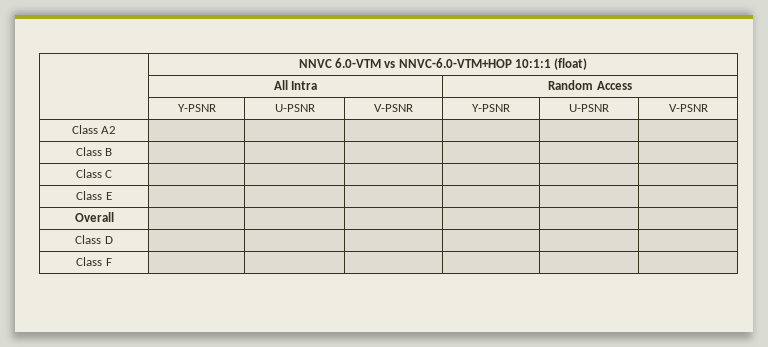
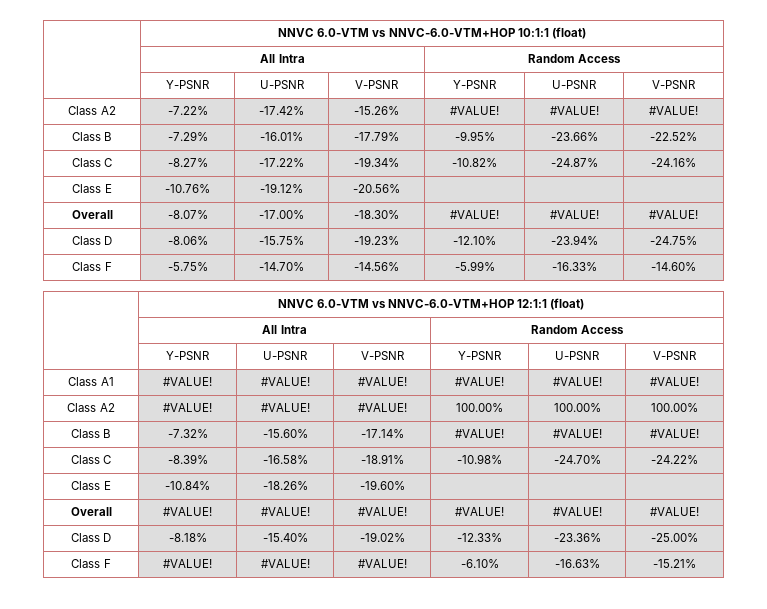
- Class A2 | | | | | |
- Class B | | | | | |
- Class C | | | | | |
- Class E | | | | | |
- Overall | | | | | |
- Class D | | | | | |
- Class F | | | | | |
+ Class A2 | -7.22% | -17.42% | -15.26% | #VALUE! | #VALUE! | #VALUE!
+ Class B | -7.29% | -16.01% | -17.79% | -9.95% | -23.66% | -22.52%
+ Class C | -8.27% | -17.22% | -19.34% | -10.82% | -24.87% | -24.16%
+ Class E | -10.76% | -19.12% | -20.56% | | |
+ Overall | -8.07% | -17.00% | -18.30% | #VALUE! | #VALUE! | #VALUE!
+ Class D | -8.06% | -15.75% | -19.23% | -12.10% | -23.94% | -24.75%
+ Class F | -5.75% | -14.70% | -14.56% | -5.99% | -16.33% | -14.60%
+ | NNVC 6.0-VTM vs NNVC-6.0-VTM+HOP 12:1:1 (float)
+ | All Intra | Random Access
+ | Y-PSNR | U-PSNR | V-PSNR | Y-PSNR | U-PSNR | V-PSNR
+ Class A1 | #VALUE! | #VALUE! | #VALUE! | #VALUE! | #VALUE! | #VALUE!
+ Class A2 | #VALUE! | #VALUE! | #VALUE! | 100.00% | 100.00% | 100.00%
+ Class B | -7.32% | -15.60% | -17.14% | #VALUE! | #VALUE! | #VALUE!
+ Class C | -8.39% | -16.58% | -18.91% | -10.98% | -24.70% | -24.22%
+ Class E | -10.84% | -18.26% | -19.60% | | |
+ Overall | #VALUE! | #VALUE! | #VALUE! | #VALUE! | #VALUE! | #VALUE!
+ Class D | -8.18% | -15.40% | -19.02% | -12.33% | -23.36% | -25.00%
+ Class F | #VALUE! | #VALUE! | #VALUE! | -6.10% | -16.63% | -15.21%

